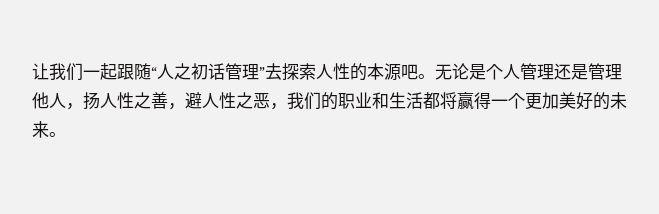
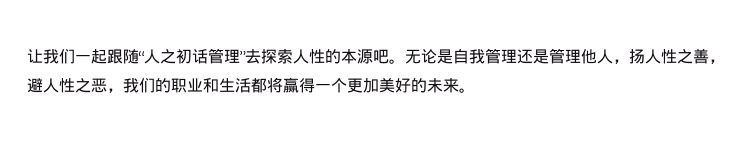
- 无论是个人管理还是管理他人，扬人性之善，避人性之恶，我们的职业和生活都将赢得一个更加美好的未来。
+ 无论是自我管理还是管理他人，扬人性之善，避人性之恶，我们的职业和生活都将赢得一个更加美好的未来。

